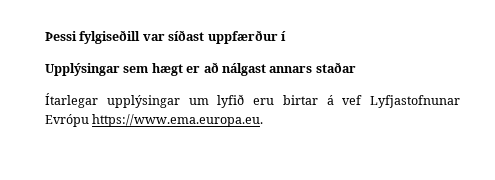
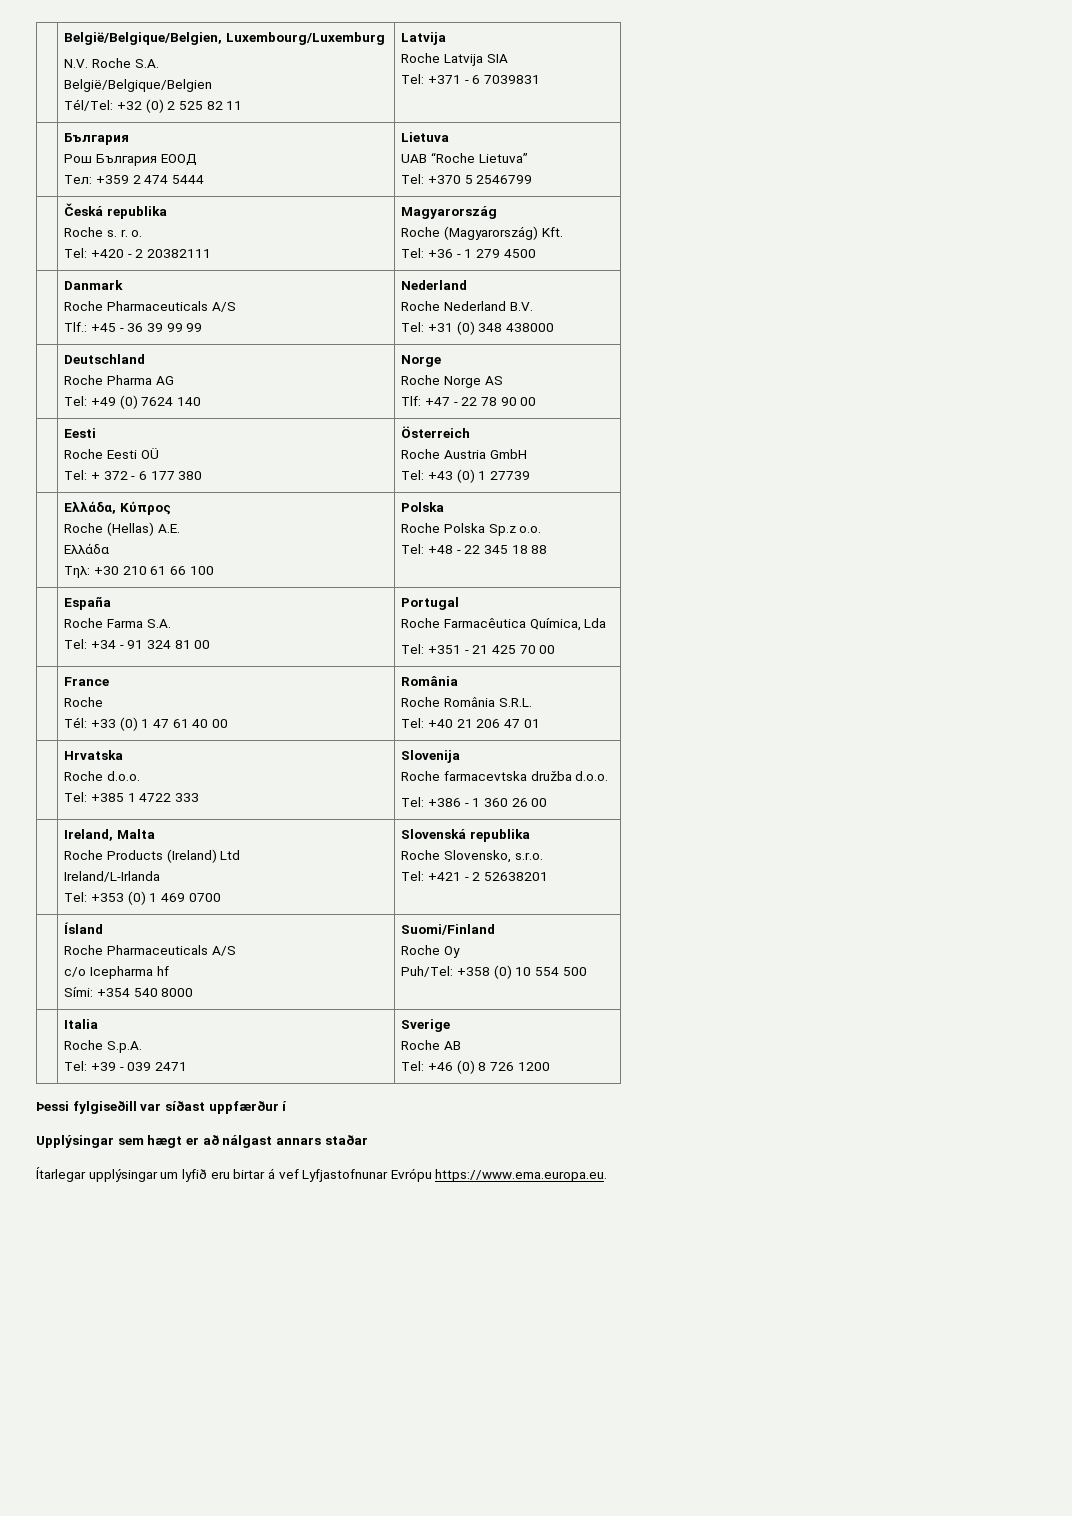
+ | België/Belgique/Belgien, Luxembourg/Luxemburg
+ N.V. Roche S.A.
+ België/Belgique/Belgien
+ Tél/Tel: +32 (0) 2 525 82 11 | Latvija
+ Roche Latvija SIA
+ Tel: +371 - 6 7039831
+ | България
+ Рош България ЕООД
+ Тел: +359 2 474 5444 | Lietuva
+ UAB “Roche Lietuva”
+ Tel: +370 5 2546799
+ | Česká republika
+ Roche s. r. o.
+ Tel: +420 - 2 20382111 | Magyarország
+ Roche (Magyarország) Kft.
+ Tel: +36 - 1 279 4500
+ | Danmark
+ Roche Pharmaceuticals A/S
+ Tlf.: +45 - 36 39 99 99 | Nederland
+ Roche Nederland B.V.
+ Tel: +31 (0) 348 438000
+ | Deutschland
+ Roche Pharma AG
+ Tel: +49 (0) 7624 140 | Norge
+ Roche Norge AS
+ Tlf: +47 - 22 78 90 00
+ | Eesti
+ Roche Eesti OÜ
+ Tel: + 372 - 6 177 380 | Österreich
+ Roche Austria GmbH
+ Tel: +43 (0) 1 27739
+ | Ελλάδα, Kύπρος
+ Roche (Hellas) A.E.
+ Ελλάδα
+ Τηλ: +30 210 61 66 100 | Polska
+ Roche Polska Sp.z o.o.
+ Tel: +48 - 22 345 18 88
+ | España
+ Roche Farma S.A.
+ Tel: +34 - 91 324 81 00 | Portugal
+ Roche Farmacêutica Química, Lda
+ Tel: +351 - 21 425 70 00
+ | France
+ Roche
+ Tél: +33 (0) 1 47 61 40 00 | România
+ Roche România S.R.L.
+ Tel: +40 21 206 47 01
+ | Hrvatska
+ Roche d.o.o.
+ Tel: +385 1 4722 333 | Slovenija
+ Roche farmacevtska družba d.o.o.
+ Tel: +386 - 1 360 26 00
+ | Ireland, Malta
+ Roche Products (Ireland) Ltd
+ Ireland/L-Irlanda
+ Tel: +353 (0) 1 469 0700 | Slovenská republika
+ Roche Slovensko, s.r.o.
+ Tel: +421 - 2 52638201
+ | Ísland
+ Roche Pharmaceuticals A/S
+ c/o Icepharma hf
+ Sími: +354 540 8000 | Suomi/Finland
+ Roche Oy
+ Puh/Tel: +358 (0) 10 554 500
+ | Italia
+ Roche S.p.A.
+ Tel: +39 - 039 2471 | Sverige
+ Roche AB
+ Tel: +46 (0) 8 726 1200

